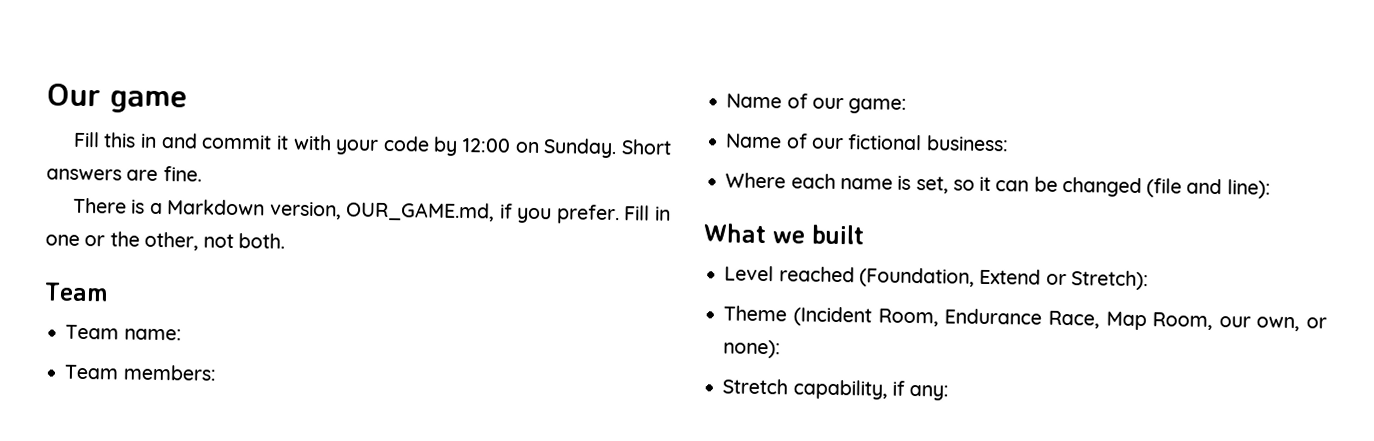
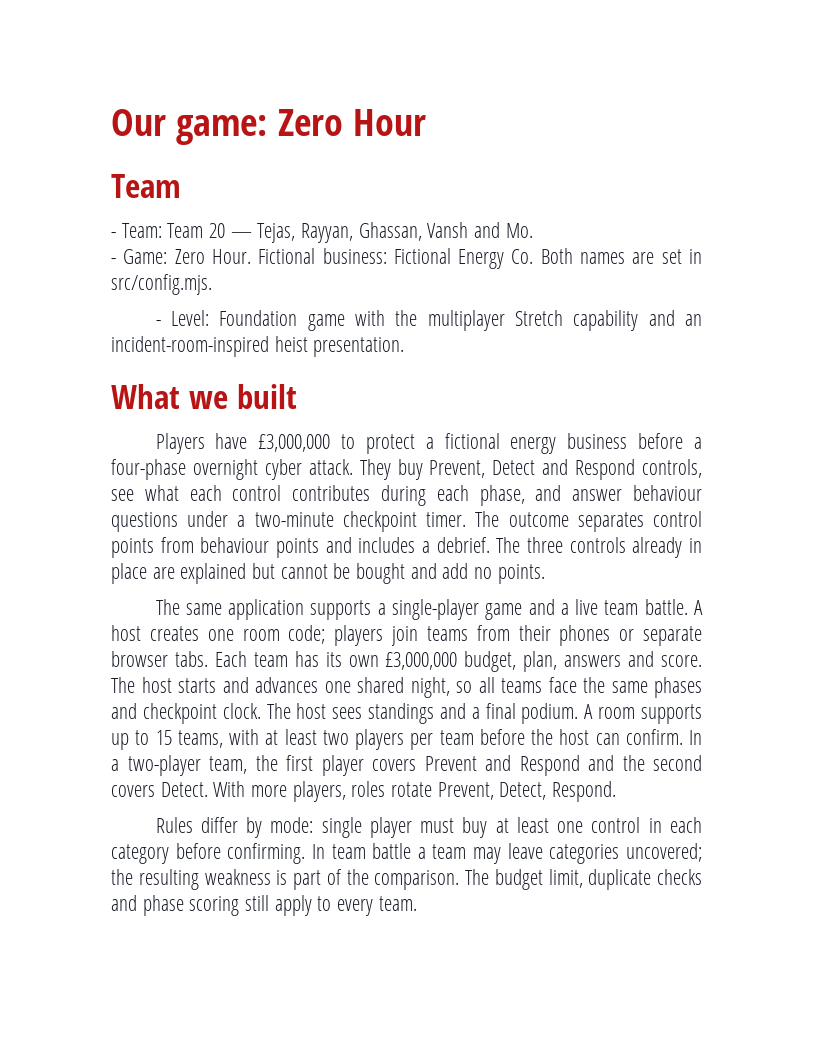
- Our game
- Fill this in and commit it with your code by 12:00 on Sunday. Short answers are fine.
- There is a Markdown version, OUR_GAME.md, if you prefer. Fill in one or the other, not both.
+ Our game: Zero Hour
  Team
- Team name:
- Team members:
- Name of our game:
- Name of our fictional business:
- Where each name is set, so it can be changed (file and line):
+ - Team: Team 20 — Tejas, Rayyan, Ghassan, Vansh and Mo.
+ - Game: Zero Hour. Fictional business: Fictional Energy Co. Both names are set in src/config.mjs.
+ - Level: Foundation game with the multiplayer Stretch capability and an incident-room-inspired heist presentation.
  What we built
- Level reached (Foundation, Extend or Stretch):
- Theme (Incident Room, Endurance Race, Map Room, our own, or none):
- Stretch capability, if any:
+ Players have £3,000,000 to protect a fictional energy business before a four-phase overnight cyber attack. They buy Prevent, Detect and Respond controls, see what each control contributes during each phase, and answer behaviour questions under a two-minute checkpoint timer. The outcome separates control points from behaviour points and includes a debrief. The three controls already in place are explained but cannot be bought and add no points.
+ The same application supports a single-player game and a live team battle. A host creates one room code; players join teams from their phones or separate browser tabs. Each team has its own £3,000,000 budget, plan, answers and score. The host starts and advances one shared night, so all teams face the same phases and checkpoint clock. The host sees standings and a final podium. A room supports up to 15 teams, with at least two players per team before the host can confirm. In a two-player team, the first player covers Prevent and Respond and the second covers Detect. With more players, roles rotate Prevent, Detect, Respond.
+ Rules differ by mode: single player must buy at least one control in each category before confirming. In team battle a team may leave categories uncovered; the resulting weakness is part of the comparison. The budget limit, duplicate checks and phase scoring still apply to every team.

